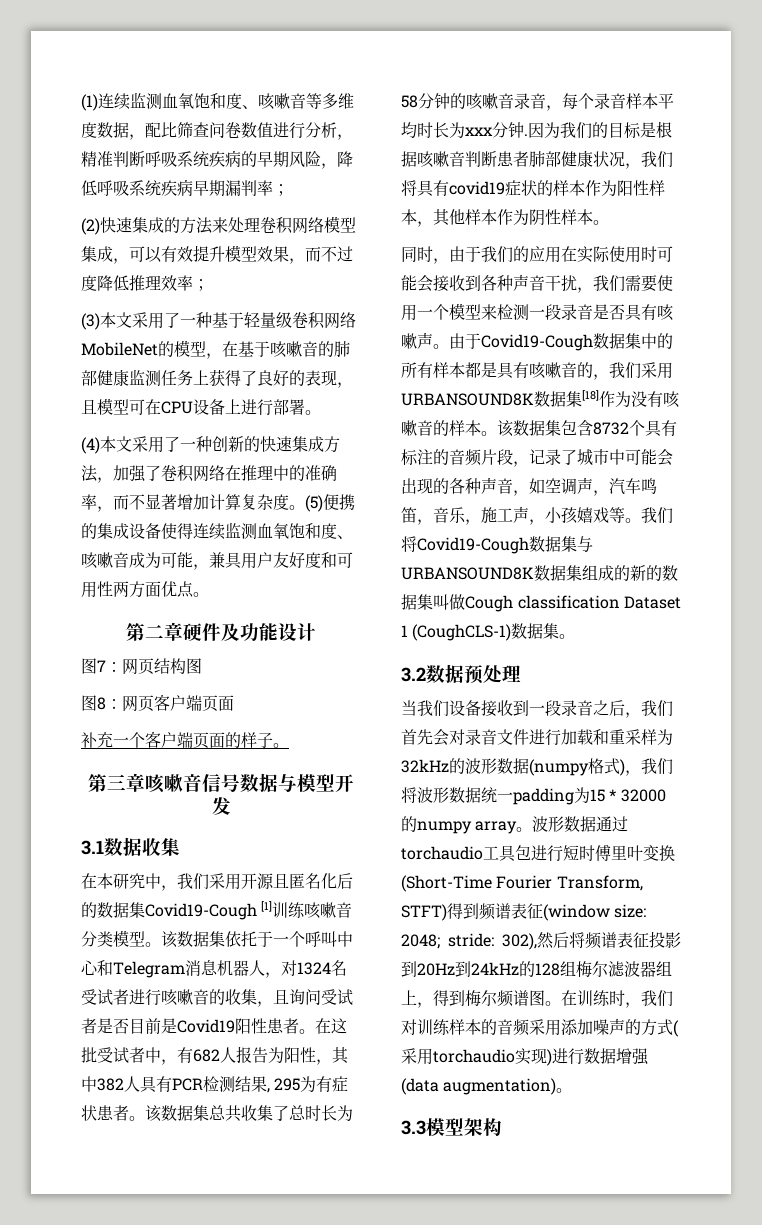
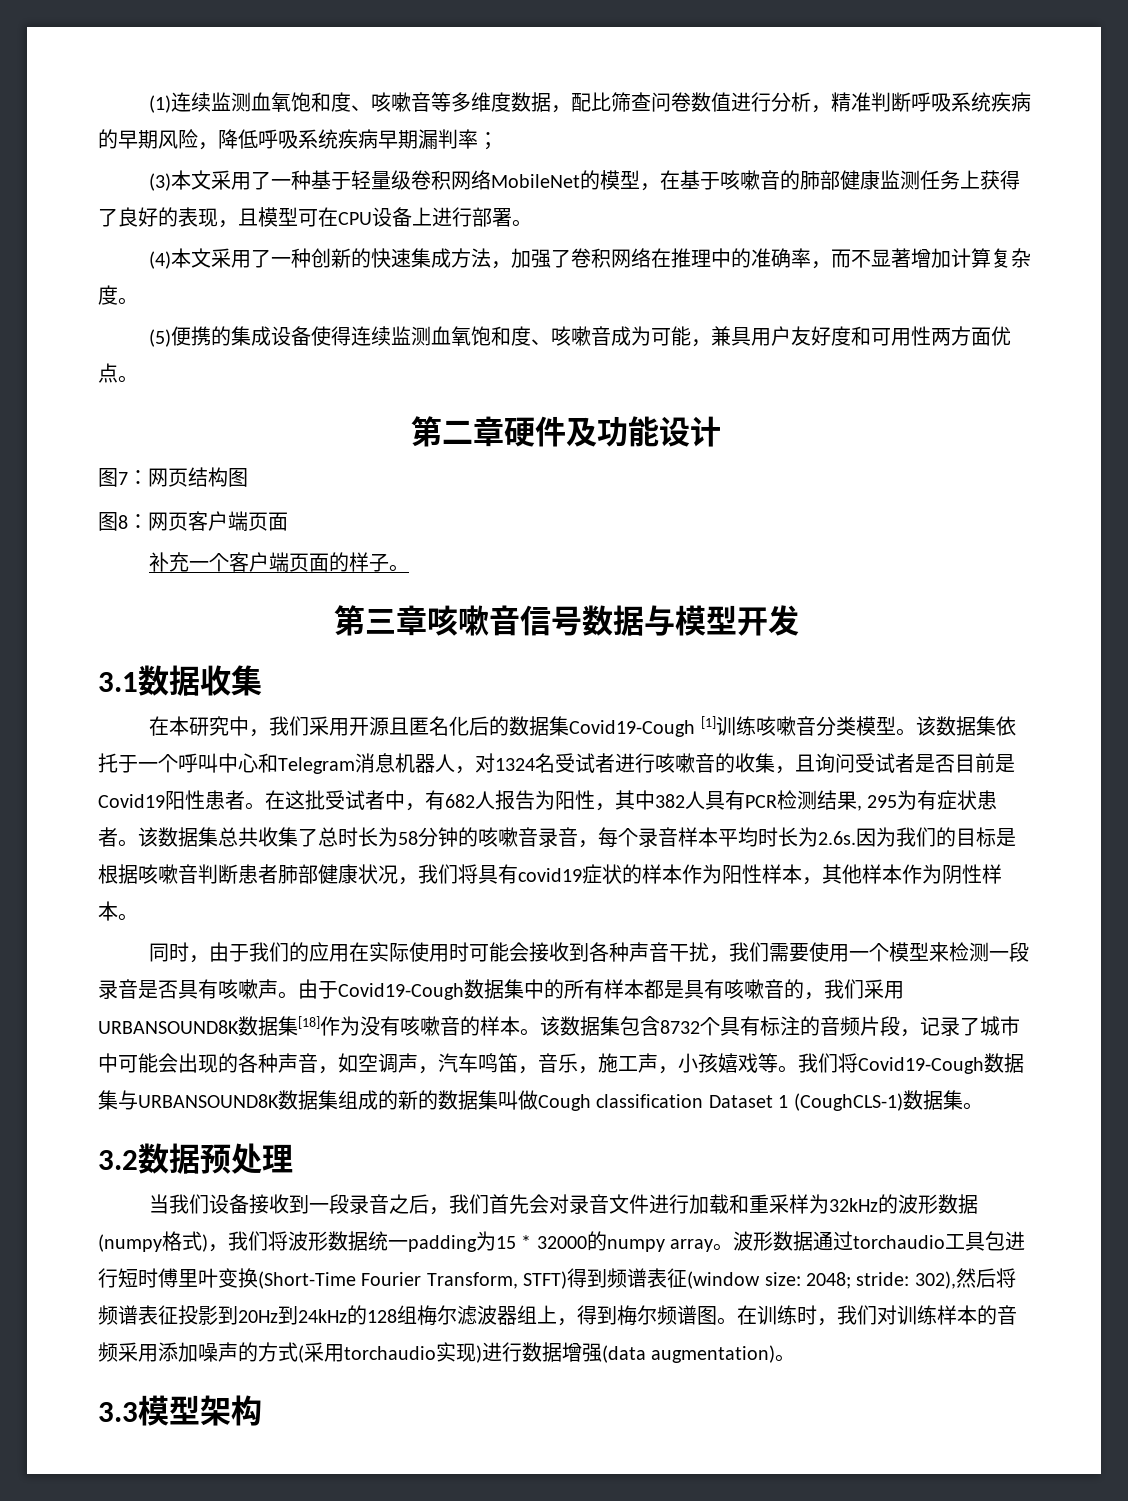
- (2)快速集成的方法来处理卷积网络模型集成，可以有效提升模型效果，而不过度降低推理效率；
- (4)本文采用了一种创新的快速集成方法，加强了卷积网络在推理中的准确率，而不显著增加计算复杂度。(5)便携的集成设备使得连续监测血氧饱和度、咳嗽音成为可能，兼具用户友好度和可用性两方面优点。
+ (4)本文采用了一种创新的快速集成方法，加强了卷积网络在推理中的准确率，而不显著增加计算复杂度。
+ (5)便携的集成设备使得连续监测血氧饱和度、咳嗽音成为可能，兼具用户友好度和可用性两方面优点。
- 该数据集总共收集了总时长为58分钟的咳嗽音录音，每个录音样本平均时长为xxx分钟.因为我们的目标是根据咳嗽音判断患者肺部健康状况，我们将具有covid19症状的样本作为阳性样本，其他样本作为阴性样本。
+ 该数据集总共收集了总时长为58分钟的咳嗽音录音，每个录音样本平均时长为2.6s.因为我们的目标是根据咳嗽音判断患者肺部健康状况，我们将具有covid19症状的样本作为阳性样本，其他样本作为阴性样本。

